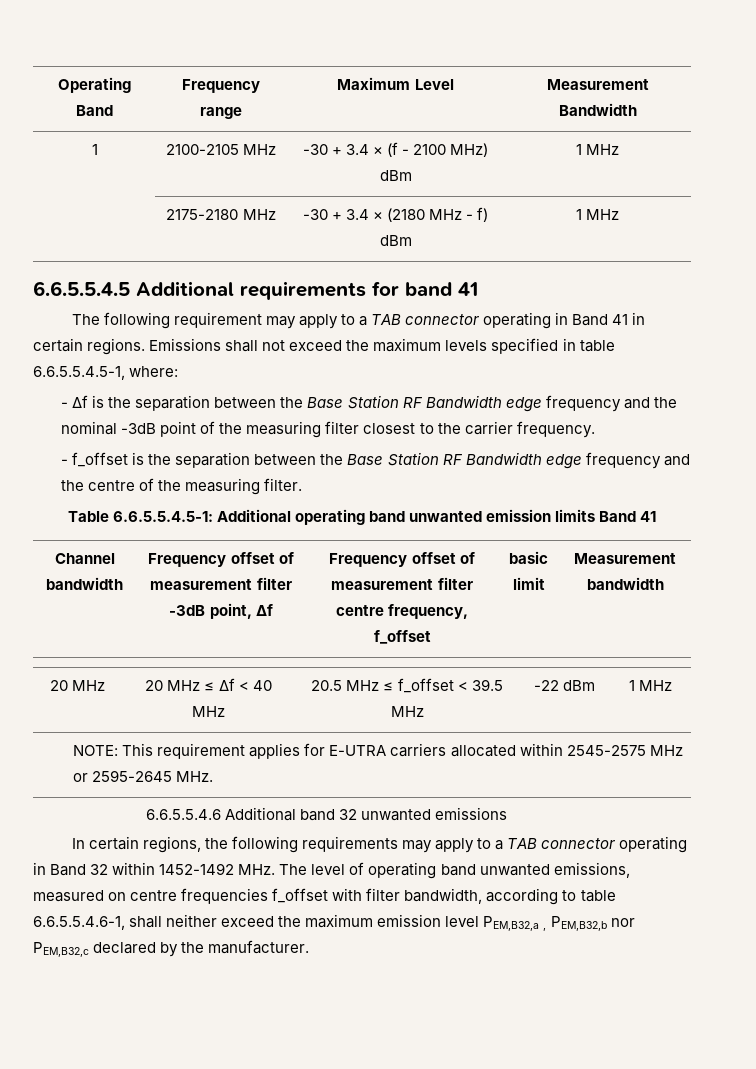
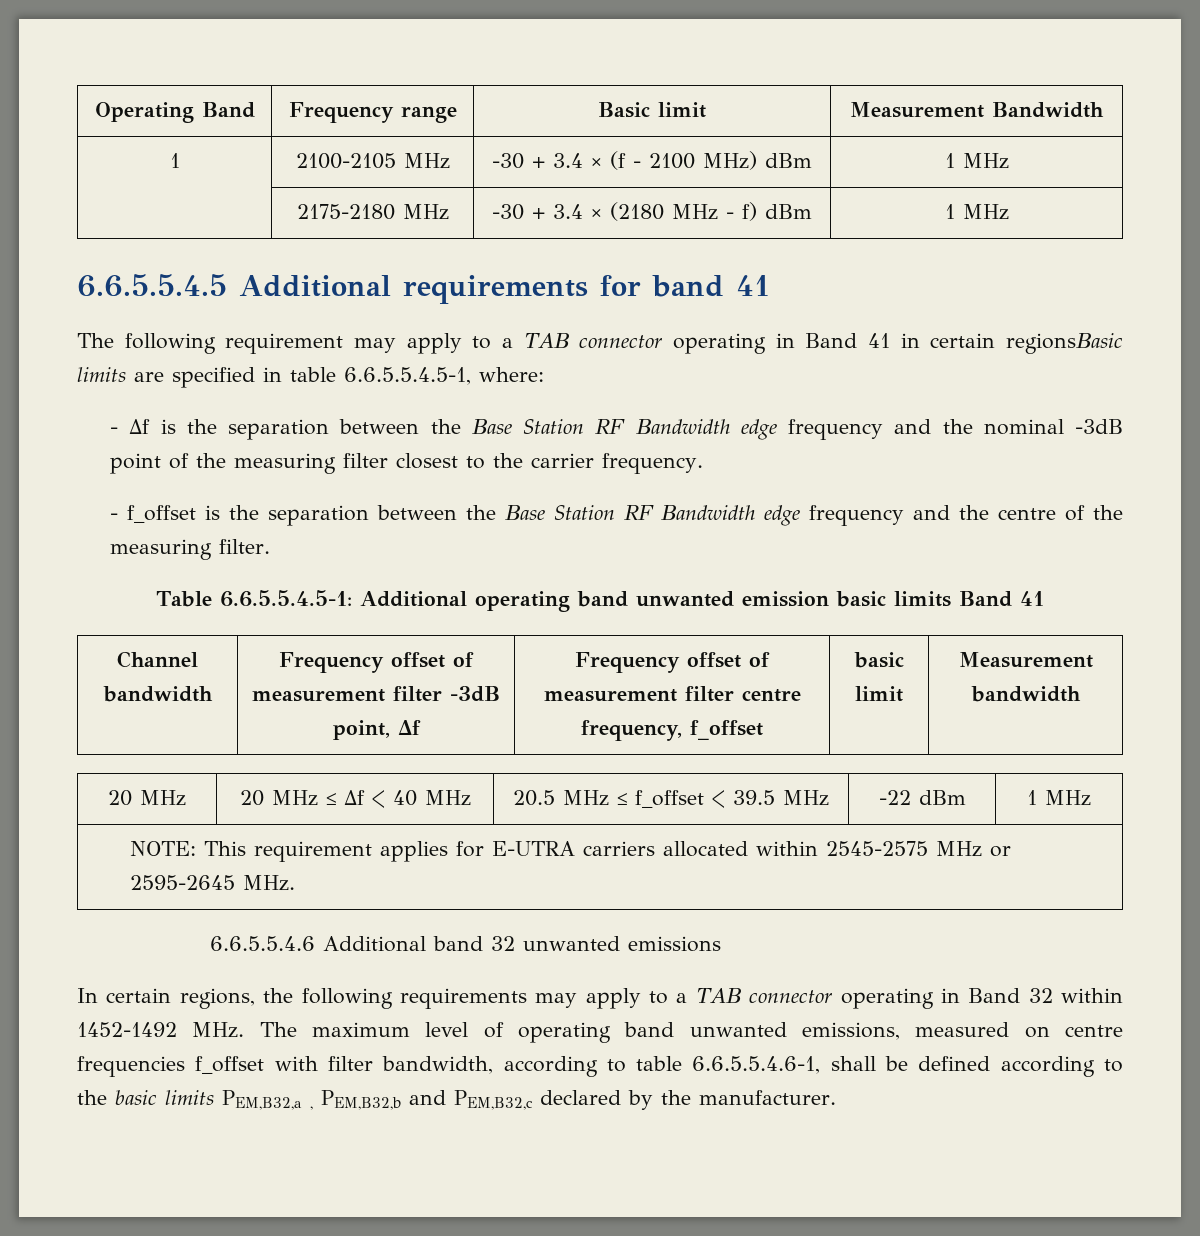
- Operating Band | Frequency range | Maximum Level | Measurement Bandwidth
+ Operating Band | Frequency range | Basic limit | Measurement Bandwidth
- The following requirement may apply to a TAB connector operating in Band 41 in certain regions. Emissions shall not exceed the maximum levels specified in table 6.6.5.5.4.5-1, where:
+ The following requirement may apply to a TAB connector operating in Band 41 in certain regionsBasic limits are specified in table 6.6.5.5.4.5-1, where:
- Table 6.6.5.5.4.5-1: Additional operating band unwanted emission limits Band 41
+ Table 6.6.5.5.4.5-1: Additional operating band unwanted emission basic limits Band 41
- In certain regions, the following requirements may apply to a TAB connector operating in Band 32 within 1452-1492 MHz. The level of operating band unwanted emissions, measured on centre frequencies f_offset with filter bandwidth, according to table 6.6.5.5.4.6-1, shall neither exceed the maximum emission level PEM,B32,a , PEM,B32,b nor PEM,B32,c declared by the manufacturer.
+ In certain regions, the following requirements may apply to a TAB connector operating in Band 32 within 1452-1492 MHz. The maximum level of operating band unwanted emissions, measured on centre frequencies f_offset with filter bandwidth, according to table 6.6.5.5.4.6-1, shall be defined according to the basic limits PEM,B32,a , PEM,B32,b and PEM,B32,c declared by the manufacturer.

